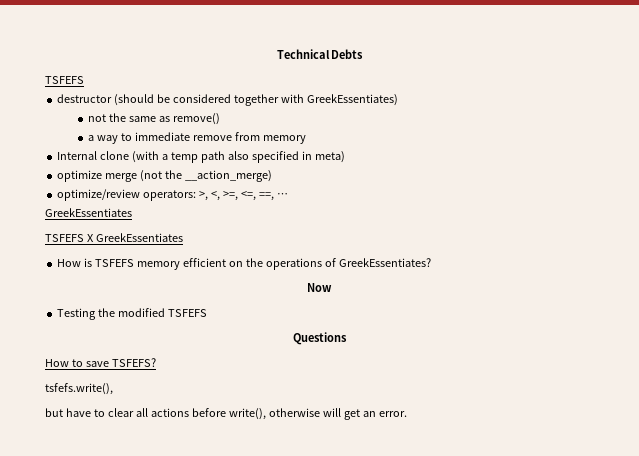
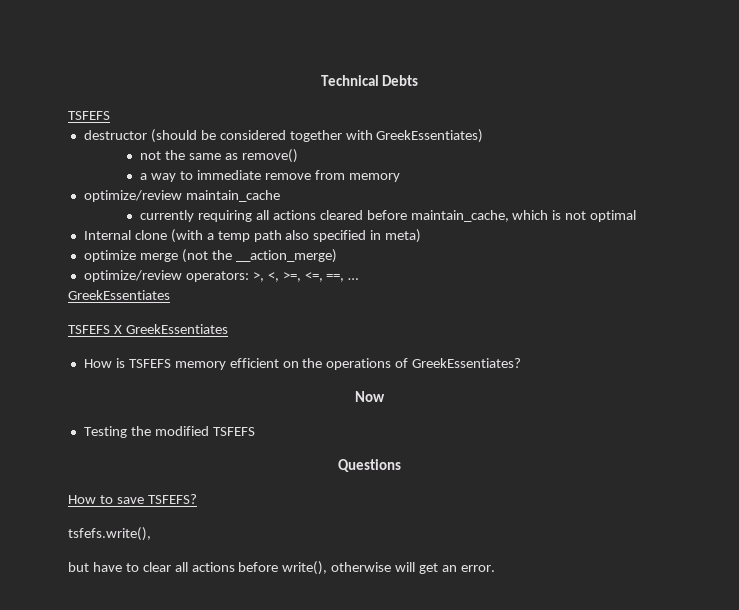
+ optimize/review maintain_cache
+ currently requiring all actions cleared before maintain_cache, which is not optimal

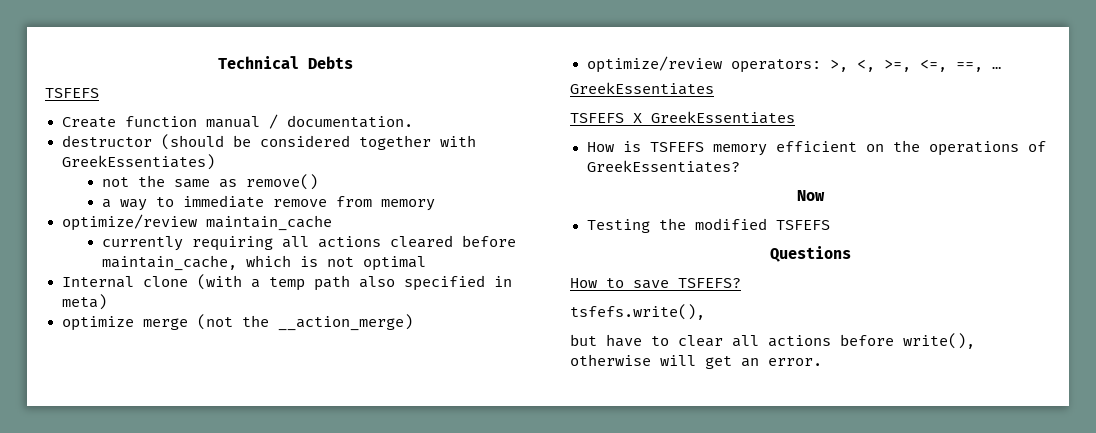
+ Create function manual / documentation.

